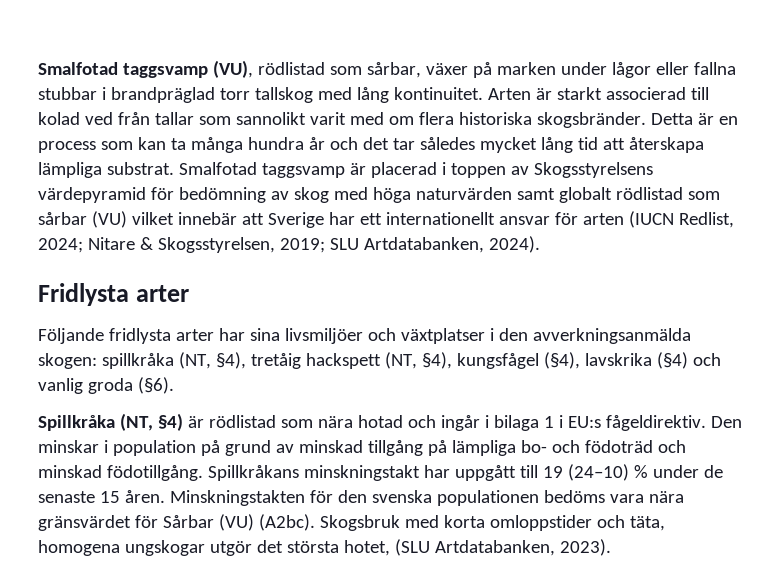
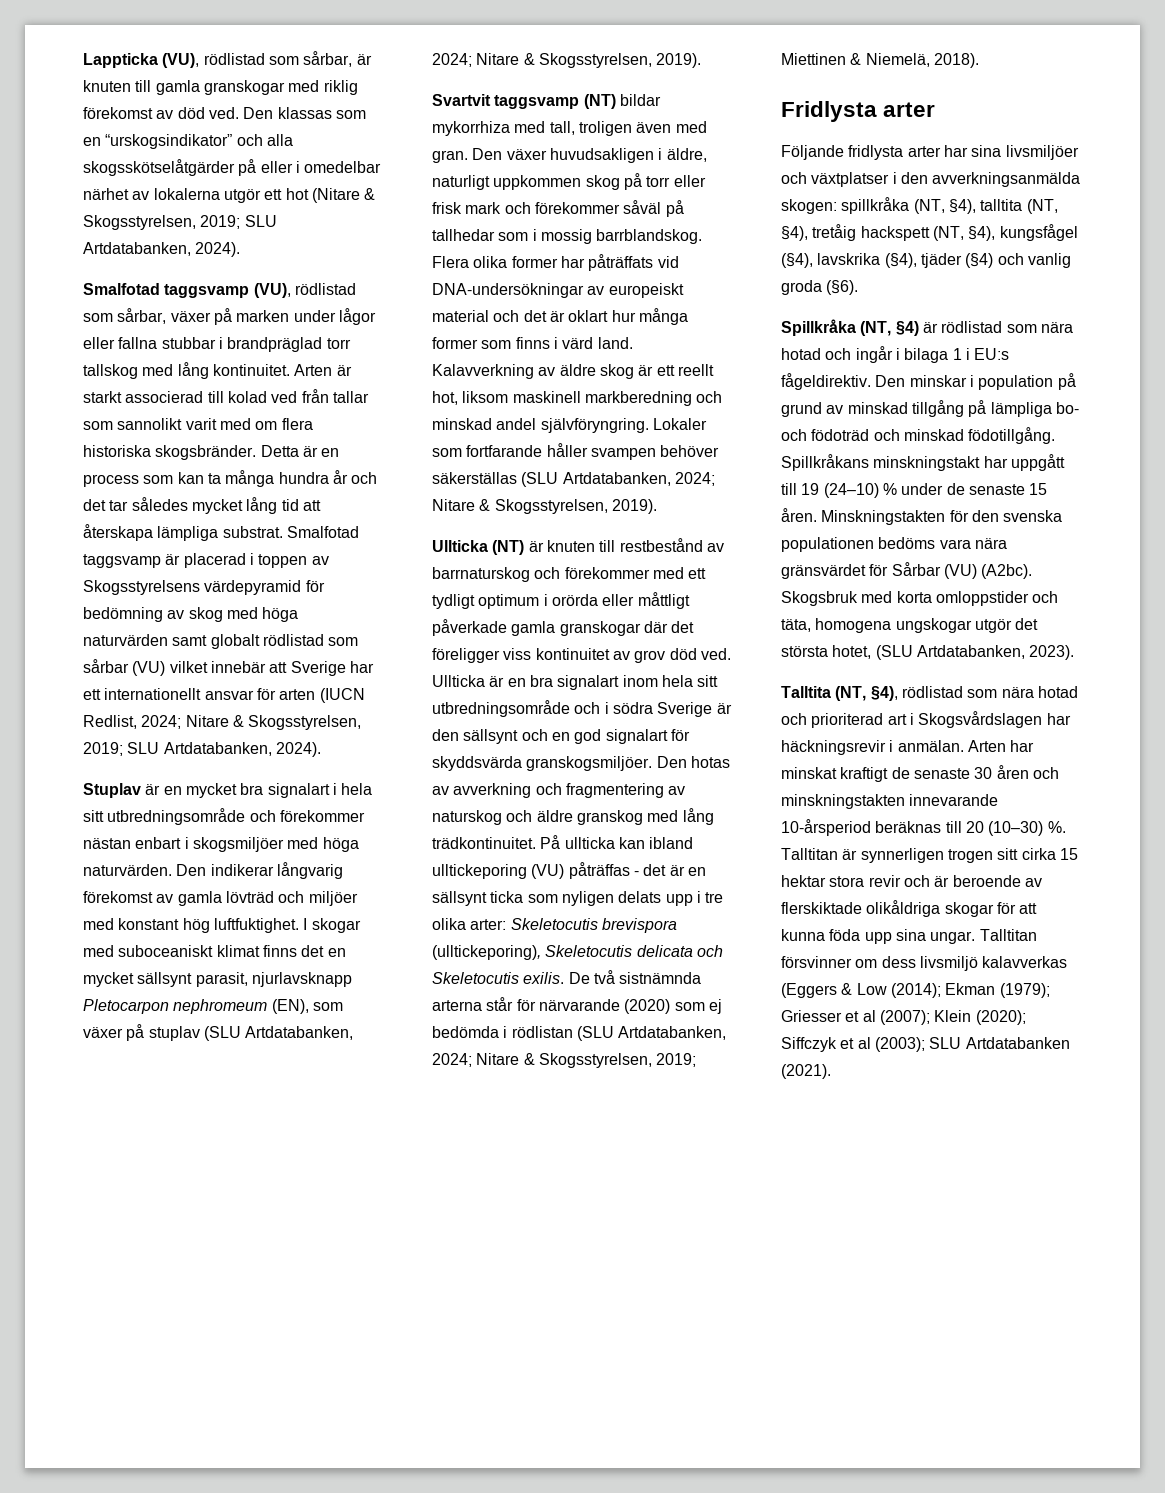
+ Lappticka (VU), rödlistad som sårbar, är knuten till gamla granskogar med riklig förekomst av död ved. Den klassas som en “urskogsindikator” och alla skogsskötselåtgärder på eller i omedelbar närhet av lokalerna utgör ett hot (Nitare & Skogsstyrelsen, 2019; SLU Artdatabanken, 2024).
+ Stuplav är en mycket bra signalart i hela sitt utbredningsområde och förekommer nästan enbart i skogsmiljöer med höga naturvärden. Den indikerar långvarig förekomst av gamla lövträd och miljöer med konstant hög luftfuktighet. I skogar med suboceaniskt klimat finns det en mycket sällsynt parasit, njurlavsknapp Pletocarpon nephromeum (EN), som växer på stuplav (SLU Artdatabanken, 2024; Nitare & Skogsstyrelsen, 2019).
+ Svartvit taggsvamp (NT) bildar mykorrhiza med tall, troligen även med gran. Den växer huvudsakligen i äldre, naturligt uppkommen skog på torr eller frisk mark och förekommer såväl på tallhedar som i mossig barrblandskog. Flera olika former har påträffats vid DNA-undersökningar av europeiskt material och det är oklart hur många former som finns i värd land. Kalavverkning av äldre skog är ett reellt hot, liksom maskinell markberedning och minskad andel självföryngring. Lokaler som fortfarande håller svampen behöver säkerställas (SLU Artdatabanken, 2024; Nitare & Skogsstyrelsen, 2019).
+ Ullticka (NT) är knuten till restbestånd av barrnaturskog och förekommer med ett tydligt optimum i orörda eller måttligt påverkade gamla granskogar där det föreligger viss kontinuitet av grov död ved. Ullticka är en bra signalart inom hela sitt utbredningsområde och i södra Sverige är den sällsynt och en god signalart för skyddsvärda granskogsmiljöer. Den hotas av avverkning och fragmentering av naturskog och äldre granskog med lång trädkontinuitet. På ullticka kan ibland ulltickeporing (VU) påträffas - det är en sällsynt ticka som nyligen delats upp i tre olika arter: Skeletocutis brevispora (ulltickeporing), Skeletocutis delicata och Skeletocutis exilis. De två sistnämnda arterna står för närvarande (2020) som ej bedömda i rödlistan (SLU Artdatabanken, 2024; Nitare & Skogsstyrelsen, 2019; Miettinen & Niemelä, 2018).
- Följande fridlysta arter har sina livsmiljöer och växtplatser i den avverkningsanmälda skogen: spillkråka (NT, §4), tretåig hackspett (NT, §4), kungsfågel (§4), lavskrika (§4) och vanlig groda (§6).
+ Följande fridlysta arter har sina livsmiljöer och växtplatser i den avverkningsanmälda skogen: spillkråka (NT, §4), talltita (NT, §4), tretåig hackspett (NT, §4), kungsfågel (§4), lavskrika (§4), tjäder (§4) och vanlig groda (§6).
+ Talltita (NT, §4), rödlistad som nära hotad och prioriterad art i Skogsvårdslagen har häckningsrevir i anmälan. Arten har minskat kraftigt de senaste 30 åren och minskningstakten innevarande 10-årsperiod beräknas till 20 (10–30) %. Talltitan är synnerligen trogen sitt cirka 15 hektar stora revir och är beroende av flerskiktade olikåldriga skogar för att kunna föda upp sina ungar. Talltitan försvinner om dess livsmiljö kalavverkas (Eggers & Low (2014); Ekman (1979); Griesser et al (2007); Klein (2020); Siffczyk et al (2003); SLU Artdatabanken (2021).

